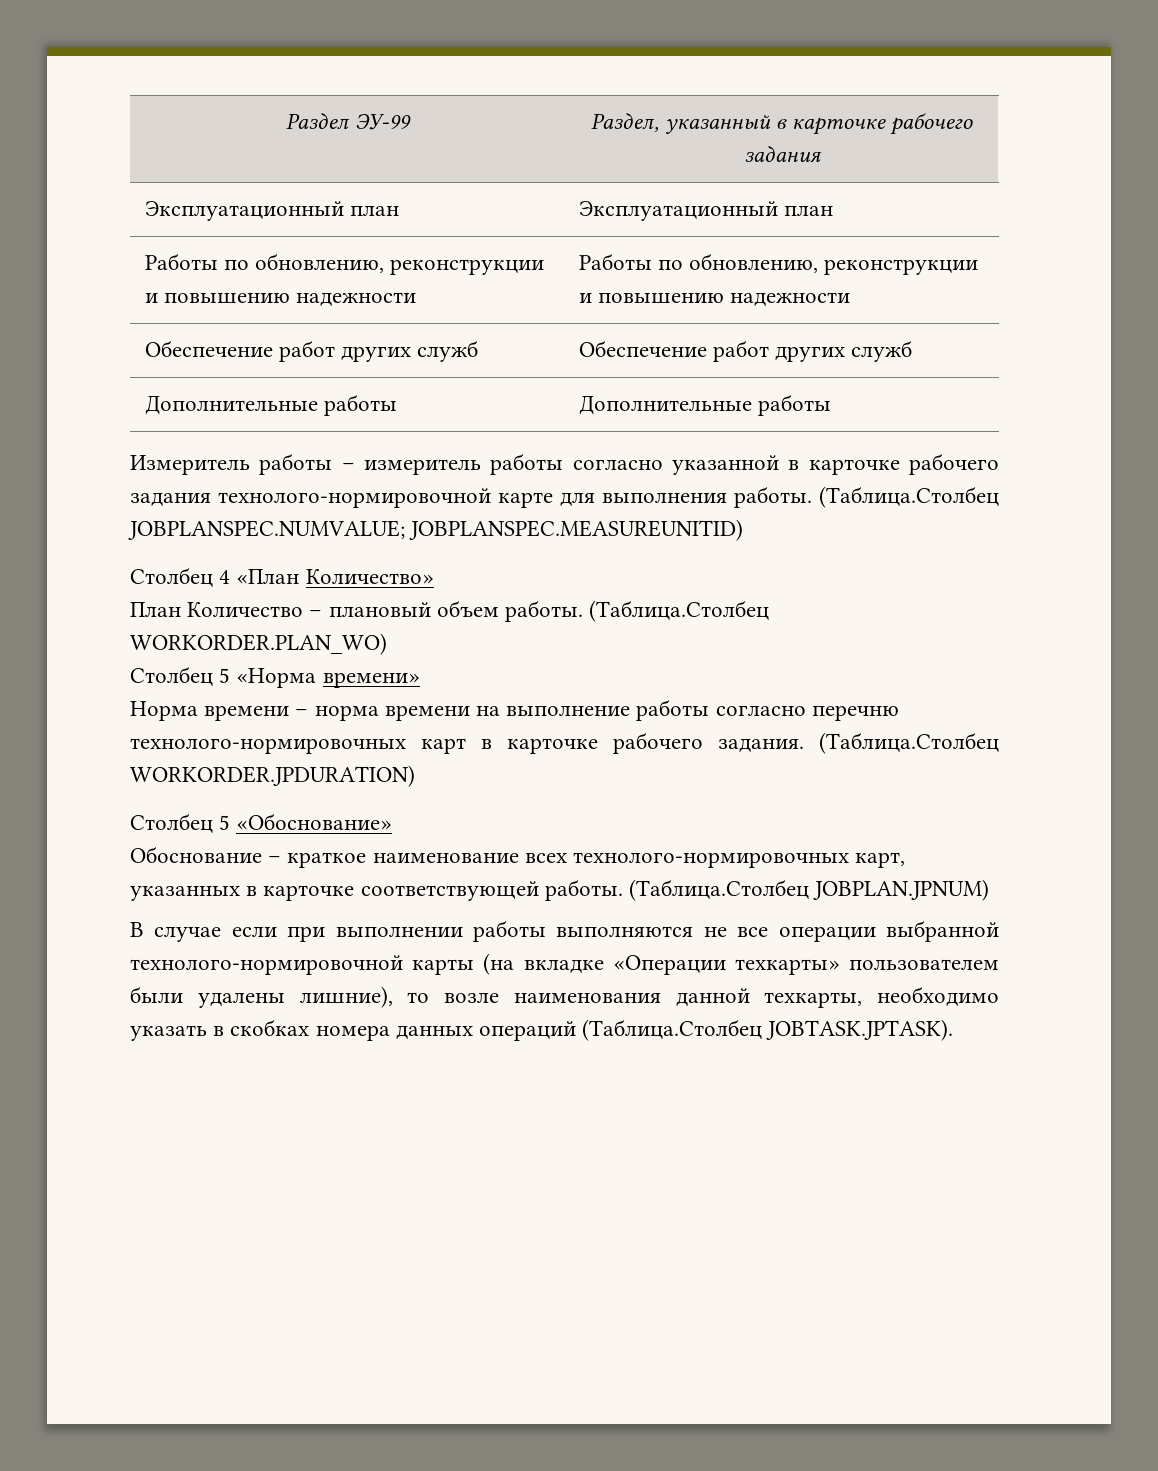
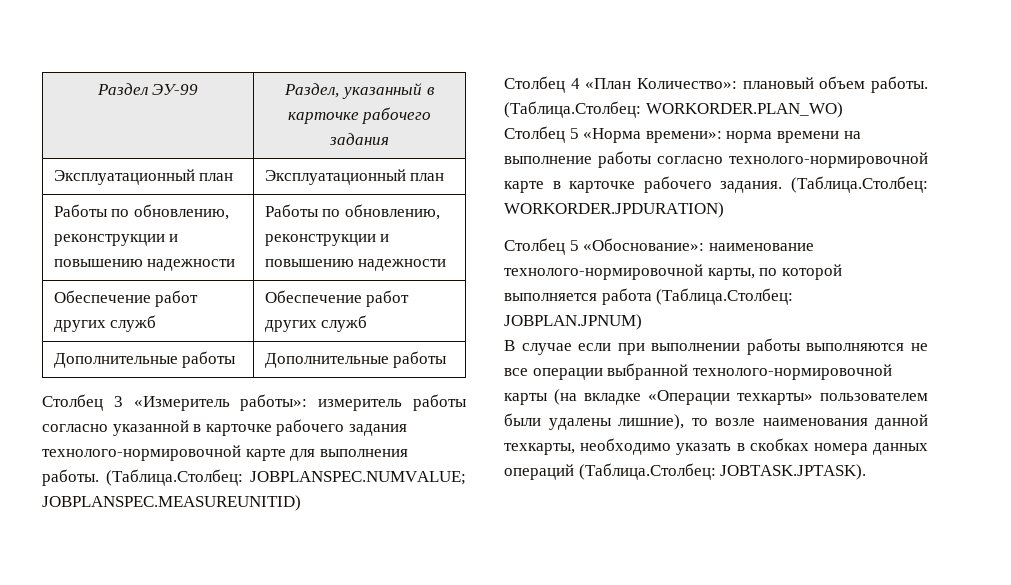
- Измеритель работы – измеритель работы согласно указанной в карточке рабочего задания технолого-нормировочной карте для выполнения работы.
+ Столбец 3 «Измеритель работы»: измеритель работы согласно указанной в карточке рабочего задания технолого-нормировочной карте для выполнения работы.
- (Таблица.Столбец JOBPLANSPEC.NUMVALUE; JOBPLANSPEC.MEASUREUNITID)
+ (Таблица.Столбец: JOBPLANSPEC.NUMVALUE; JOBPLANSPEC.MEASUREUNITID)
- Столбец 4 «План Количество»
- План Количество – плановый объем работы.
+ Столбец 4 «План Количество»: плановый объем работы.
- (Таблица.Столбец WORKORDER.PLAN_WO)
+ (Таблица.Столбец: WORKORDER.PLAN_WO)
- Столбец 5 «Норма времени»
- Норма времени – норма времени на выполнение работы согласно перечню технолого-нормировочных карт в карточке рабочего задания.
+ Столбец 5 «Норма времени»: норма времени на выполнение работы согласно технолого-нормировочной карте в карточке рабочего задания.
- (Таблица.Столбец WORKORDER.JPDURATION)
+ (Таблица.Столбец: WORKORDER.JPDURATION)
- Столбец 5 «Обоснование»
- Обоснование – краткое наименование всех технолого-нормировочных карт, указанных в карточке соответствующей работы. (Таблица.Столбец JOBPLAN.JPNUM)
+ Столбец 5 «Обоснование»: наименование технолого-нормировочной карты, по которой выполняется работа (Таблица.Столбец: JOBPLAN.JPNUM)
- В случае если при выполнении работы выполняются не все операции выбранной технолого-нормировочной карты (на вкладке «Операции техкарты» пользователем были удалены лишние), то возле наименования данной техкарты, необходимо указать в скобках номера данных операций (Таблица.Столбец JOBTASK.JPTASK).
+ В случае если при выполнении работы выполняются не все операции выбранной технолого-нормировочной карты (на вкладке «Операции техкарты» пользователем были удалены лишние), то возле наименования данной техкарты, необходимо указать в скобках номера данных операций (Таблица.Столбец: JOBTASK.JPTASK).

